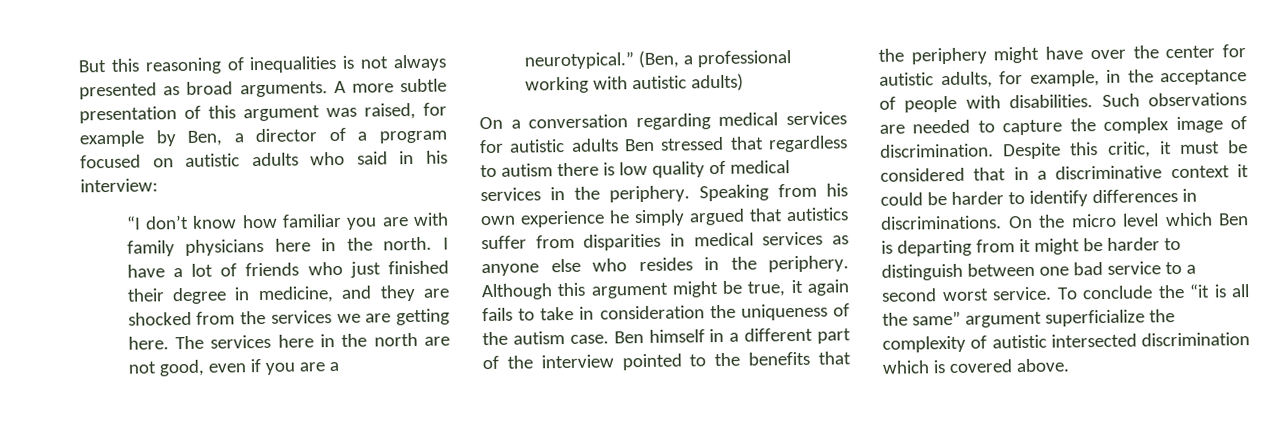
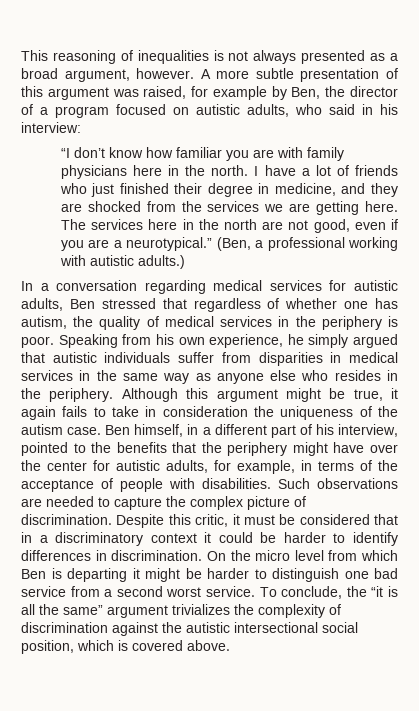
- But this reasoning of inequalities is not always presented as broad arguments.
+ This reasoning of inequalities is not always presented as a broad argument, however.
- A more subtle presentation of this argument was raised, for example by Ben, a director of a program focused on autistic adults who said in his interview:
+ A more subtle presentation of this argument was raised, for example by Ben, the director of a program focused on autistic adults, who said in his interview:
- (Ben, a professional working with autistic adults)
- On a conversation regarding medical services for autistic adults Ben stressed that regardless to autism there is low quality of medical services in the periphery.
+ (Ben, a professional working with autistic adults.)
+ In a conversation regarding medical services for autistic adults, Ben stressed that regardless of whether one has autism, the quality of medical services in the periphery is poor.
- Speaking from his own experience he simply argued that autistics suffer from disparities in medical services as anyone else who resides in the periphery.
+ Speaking from his own experience, he simply argued that autistic individuals suffer from disparities in medical services in the same way as anyone else who resides in the periphery.
- Ben himself in a different part of the interview pointed to the benefits that the periphery might have over the center for autistic adults, for example, in the acceptance of people with disabilities.
+ Ben himself, in a different part of his interview, pointed to the benefits that the periphery might have over the center for autistic adults, for example, in terms of the acceptance of people with disabilities.
- Such observations are needed to capture the complex image of discrimination.
+ Such observations are needed to capture the complex picture of discrimination.
- Despite this critic, it must be considered that in a discriminative context it could be harder to identify differences in discriminations.
+ Despite this critic, it must be considered that in a discriminatory context it could be harder to identify differences in discrimination.
- On the micro level which Ben is departing from it might be harder to distinguish between one bad service to a second worst service.
+ On the micro level from which Ben is departing it might be harder to distinguish one bad service from a second worst service.
- To conclude the “it is all the same” argument superficialize the complexity of autistic intersected discrimination which is covered above.
+ To conclude, the “it is all the same” argument trivializes the complexity of discrimination against the autistic intersectional social position, which is covered above.

